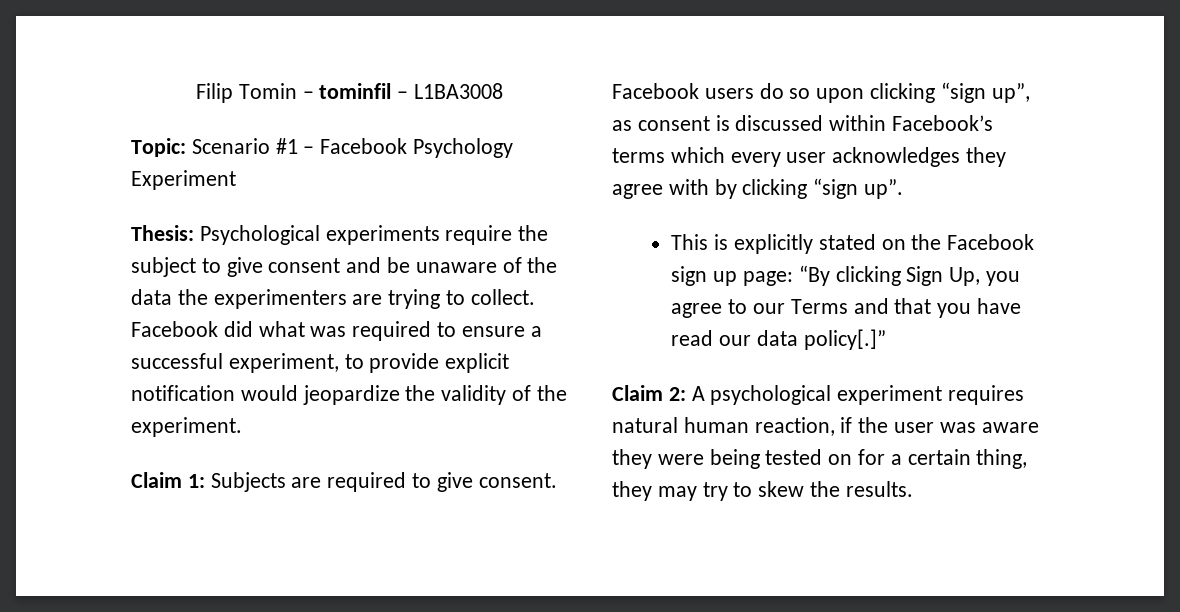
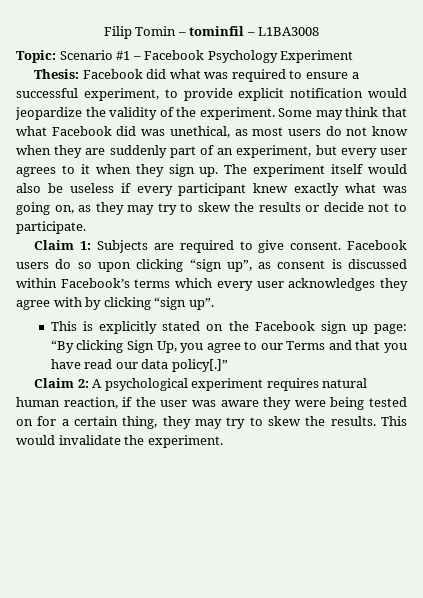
- Thesis: Psychological experiments require the subject to give consent and be unaware of the data the experimenters are trying to collect. Facebook did what was required to ensure a successful experiment, to provide explicit notification would jeopardize the validity of the experiment.
+ Thesis: Facebook did what was required to ensure a successful experiment, to provide explicit notification would jeopardize the validity of the experiment. Some may think that what Facebook did was unethical, as most users do not know when they are suddenly part of an experiment, but every user agrees to it when they sign up. The experiment itself would also be useless if every participant knew exactly what was going on, as they may try to skew the results or decide not to participate.
+ This would invalidate the experiment.

